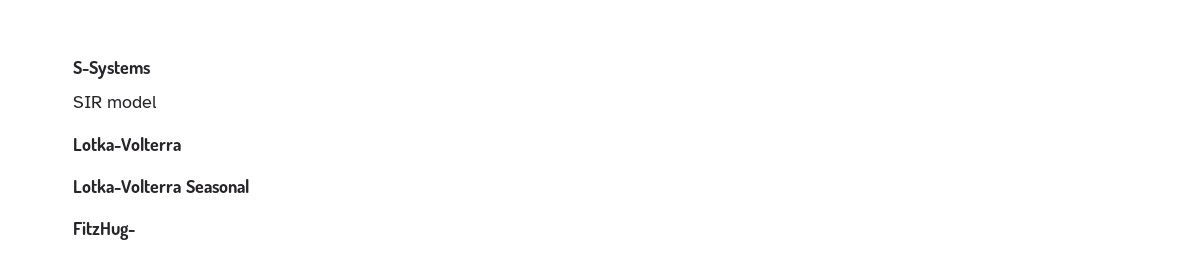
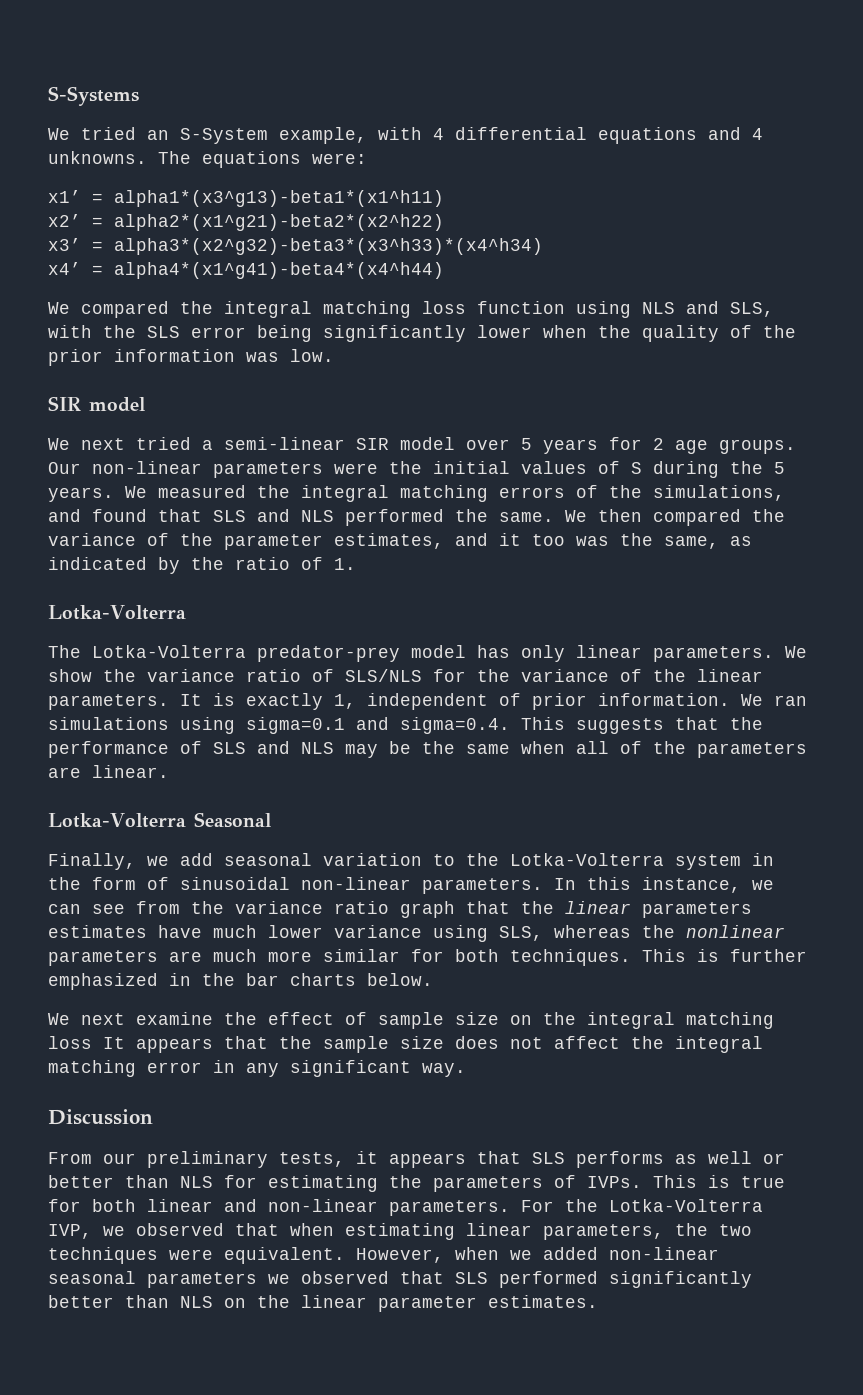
+ We tried an S-System example, with 4 differential equations and 4 unknowns. The equations were:
+ x1’ = alpha1*(x3^g13)-beta1*(x1^h11)
+ x2’ = alpha2*(x1^g21)-beta2*(x2^h22)
+ x3’ = alpha3*(x2^g32)-beta3*(x3^h33)*(x4^h34)
+ x4’ = alpha4*(x1^g41)-beta4*(x4^h44)
+ We compared the integral matching loss function using NLS and SLS, with the SLS error being significantly lower when the quality of the prior information was low.
  SIR model
+ We next tried a semi-linear SIR model over 5 years for 2 age groups. Our non-linear parameters were the initial values of S during the 5 years. We measured the integral matching errors of the simulations, and found that SLS and NLS performed the same. We then compared the variance of the parameter estimates, and it too was the same, as indicated by the ratio of 1.
  Lotka-Volterra
+ The Lotka-Volterra predator-prey model has only linear parameters. We show the variance ratio of SLS/NLS for the variance of the linear parameters. It is exactly 1, independent of prior information. We ran simulations using sigma=0.1 and sigma=0.4. This suggests that the performance of SLS and NLS may be the same when all of the parameters are linear.
  Lotka-Volterra Seasonal
- FitzHug-
+ Finally, we add seasonal variation to the Lotka-Volterra system in the form of sinusoidal non-linear parameters. In this instance, we can see from the variance ratio graph that the linear parameters estimates have much lower variance using SLS, whereas the nonlinear parameters are much more similar for both techniques. This is further emphasized in the bar charts below.
+ We next examine the effect of sample size on the integral matching loss It appears that the sample size does not affect the integral matching error in any significant way.
+ Discussion
+ From our preliminary tests, it appears that SLS performs as well or better than NLS for estimating the parameters of IVPs. This is true for both linear and non-linear parameters. For the Lotka-Volterra IVP, we observed that when estimating linear parameters, the two techniques were equivalent. However, when we added non-linear seasonal parameters we observed that SLS performed significantly better than NLS on the linear parameter estimates.

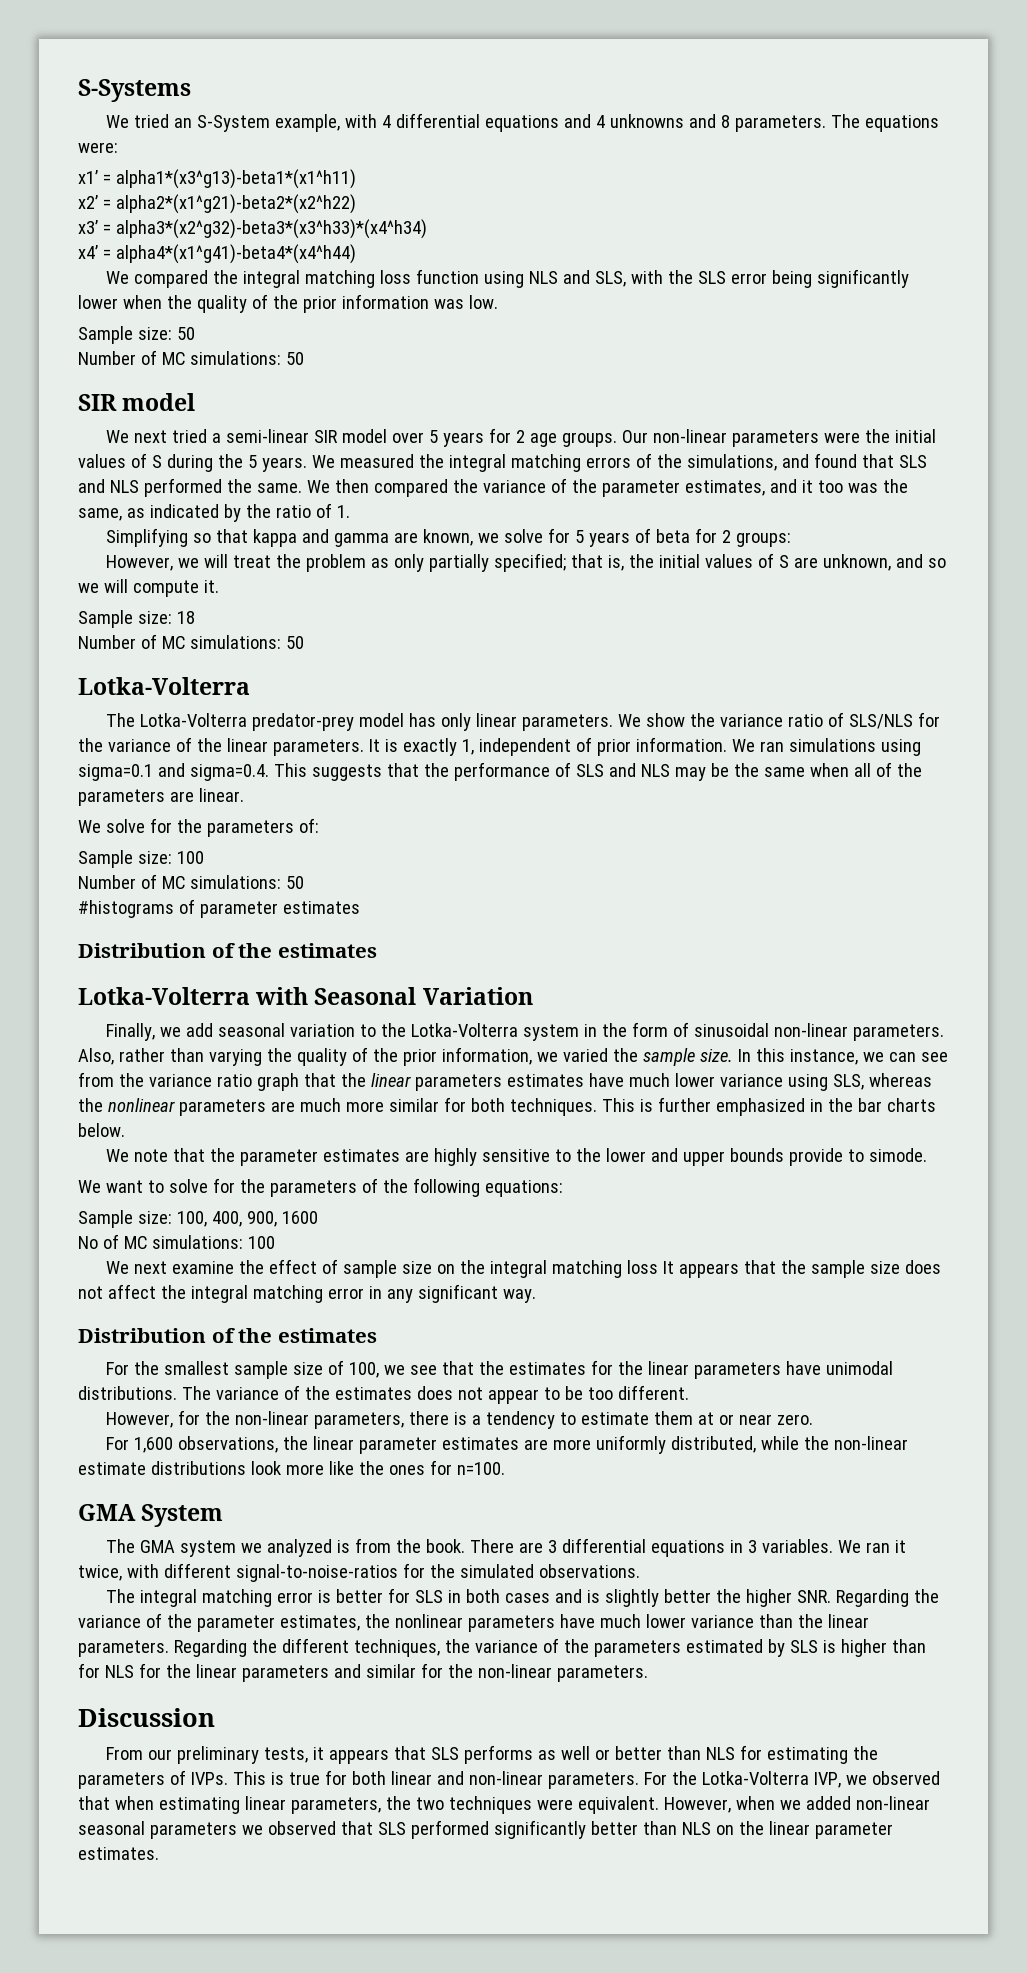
- We tried an S-System example, with 4 differential equations and 4 unknowns.
+ We tried an S-System example, with 4 differential equations and 4 unknowns and 8 parameters.
+ Sample size: 50
+ Number of MC simulations: 50
+ Simplifying so that kappa and gamma are known, we solve for 5 years of beta for 2 groups:
+ However, we will treat the problem as only partially specified; that is, the initial values of S are unknown, and so we will compute it.
+ Sample size: 18
+ Number of MC simulations: 50
- Lotka-Volterra Seasonal
+ We solve for the parameters of:
+ Sample size: 100
+ Number of MC simulations: 50
+ #histograms of parameter estimates
+ Distribution of the estimates
+ Lotka-Volterra with Seasonal Variation
+ Also, rather than varying the quality of the prior information, we varied the sample size.
+ We note that the parameter estimates are highly sensitive to the lower and upper bounds provide to simode.
+ We want to solve for the parameters of the following equations:
+ Sample size: 100, 400, 900, 1600
+ No of MC simulations: 100
  We next examine the effect of sample size on the integral matching loss It appears that the sample size does not affect the integral matching error in any significant way.
+ Distribution of the estimates
+ For the smallest sample size of 100, we see that the estimates for the linear parameters have unimodal distributions. The variance of the estimates does not appear to be too different.
+ However, for the non-linear parameters, there is a tendency to estimate them at or near zero.
+ For 1,600 observations, the linear parameter estimates are more uniformly distributed, while the non-linear estimate distributions look more like the ones for n=100.
+ GMA System
+ The GMA system we analyzed is from the book. There are 3 differential equations in 3 variables. We ran it twice, with different signal-to-noise-ratios for the simulated observations.
+ The integral matching error is better for SLS in both cases and is slightly better the higher SNR. Regarding the variance of the parameter estimates, the nonlinear parameters have much lower variance than the linear parameters. Regarding the different techniques, the variance of the parameters estimated by SLS is higher than for NLS for the linear parameters and similar for the non-linear parameters.

